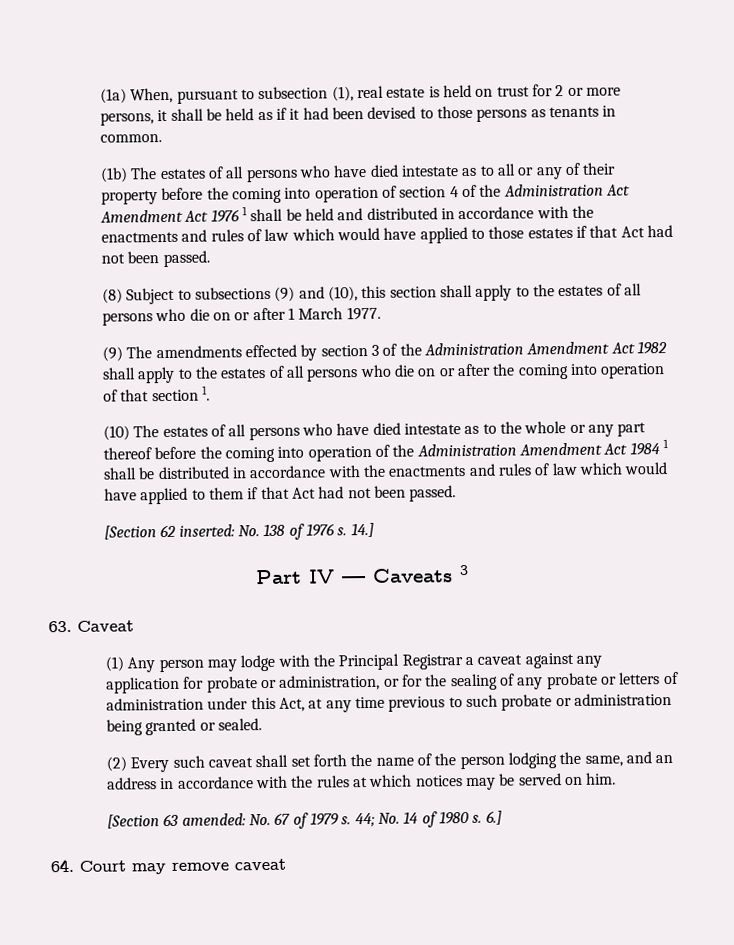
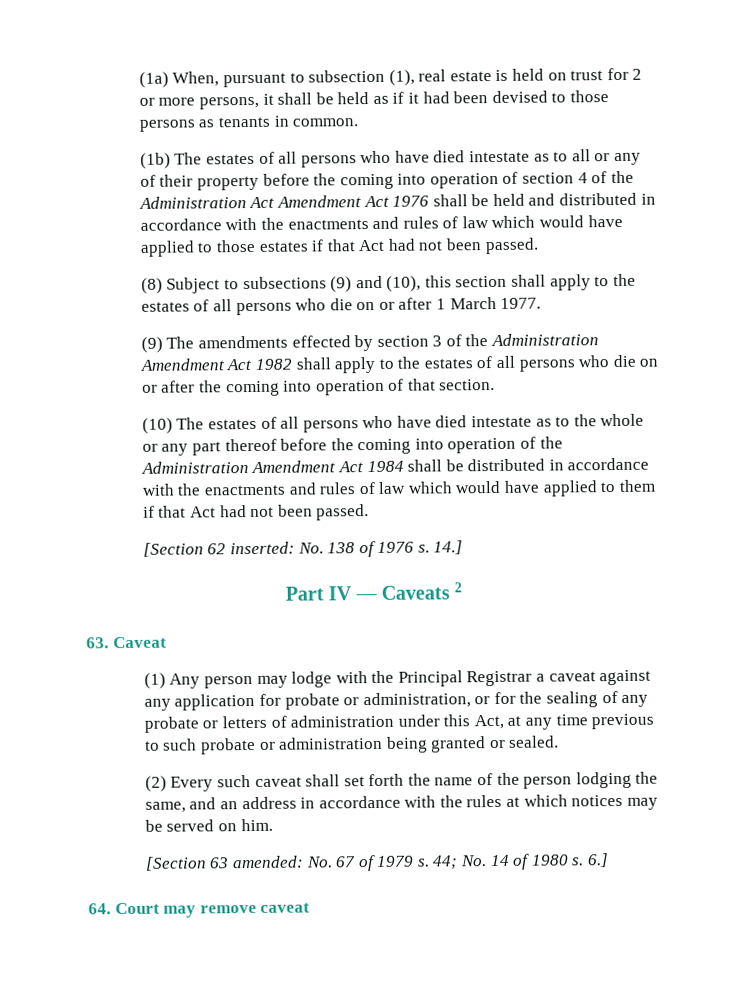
- (1b) The estates of all persons who have died intestate as to all or any of their property before the coming into operation of section 4 of the Administration Act Amendment Act 1976 1 shall be held and distributed in accordance with the enactments and rules of law which would have applied to those estates if that Act had not been passed.
+ (1b) The estates of all persons who have died intestate as to all or any of their property before the coming into operation of section 4 of the Administration Act Amendment Act 1976 shall be held and distributed in accordance with the enactments and rules of law which would have applied to those estates if that Act had not been passed.
- (9) The amendments effected by section 3 of the Administration Amendment Act 1982 shall apply to the estates of all persons who die on or after the coming into operation of that section 1.
+ (9) The amendments effected by section 3 of the Administration Amendment Act 1982 shall apply to the estates of all persons who die on or after the coming into operation of that section.
- (10) The estates of all persons who have died intestate as to the whole or any part thereof before the coming into operation of the Administration Amendment Act 1984 1 shall be distributed in accordance with the enactments and rules of law which would have applied to them if that Act had not been passed.
+ (10) The estates of all persons who have died intestate as to the whole or any part thereof before the coming into operation of the Administration Amendment Act 1984 shall be distributed in accordance with the enactments and rules of law which would have applied to them if that Act had not been passed.
- Part IV — Caveats 3
+ Part IV — Caveats 2

